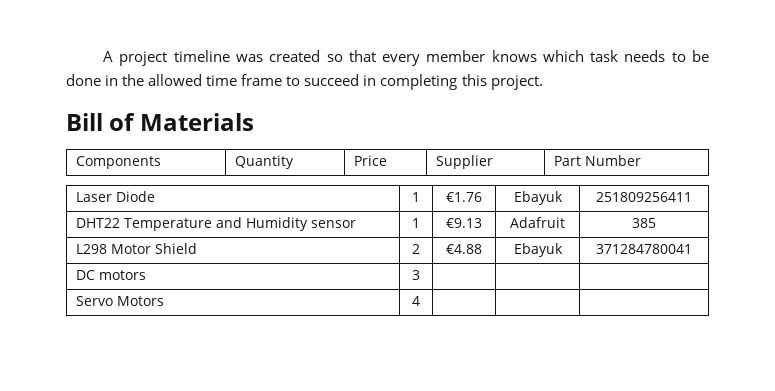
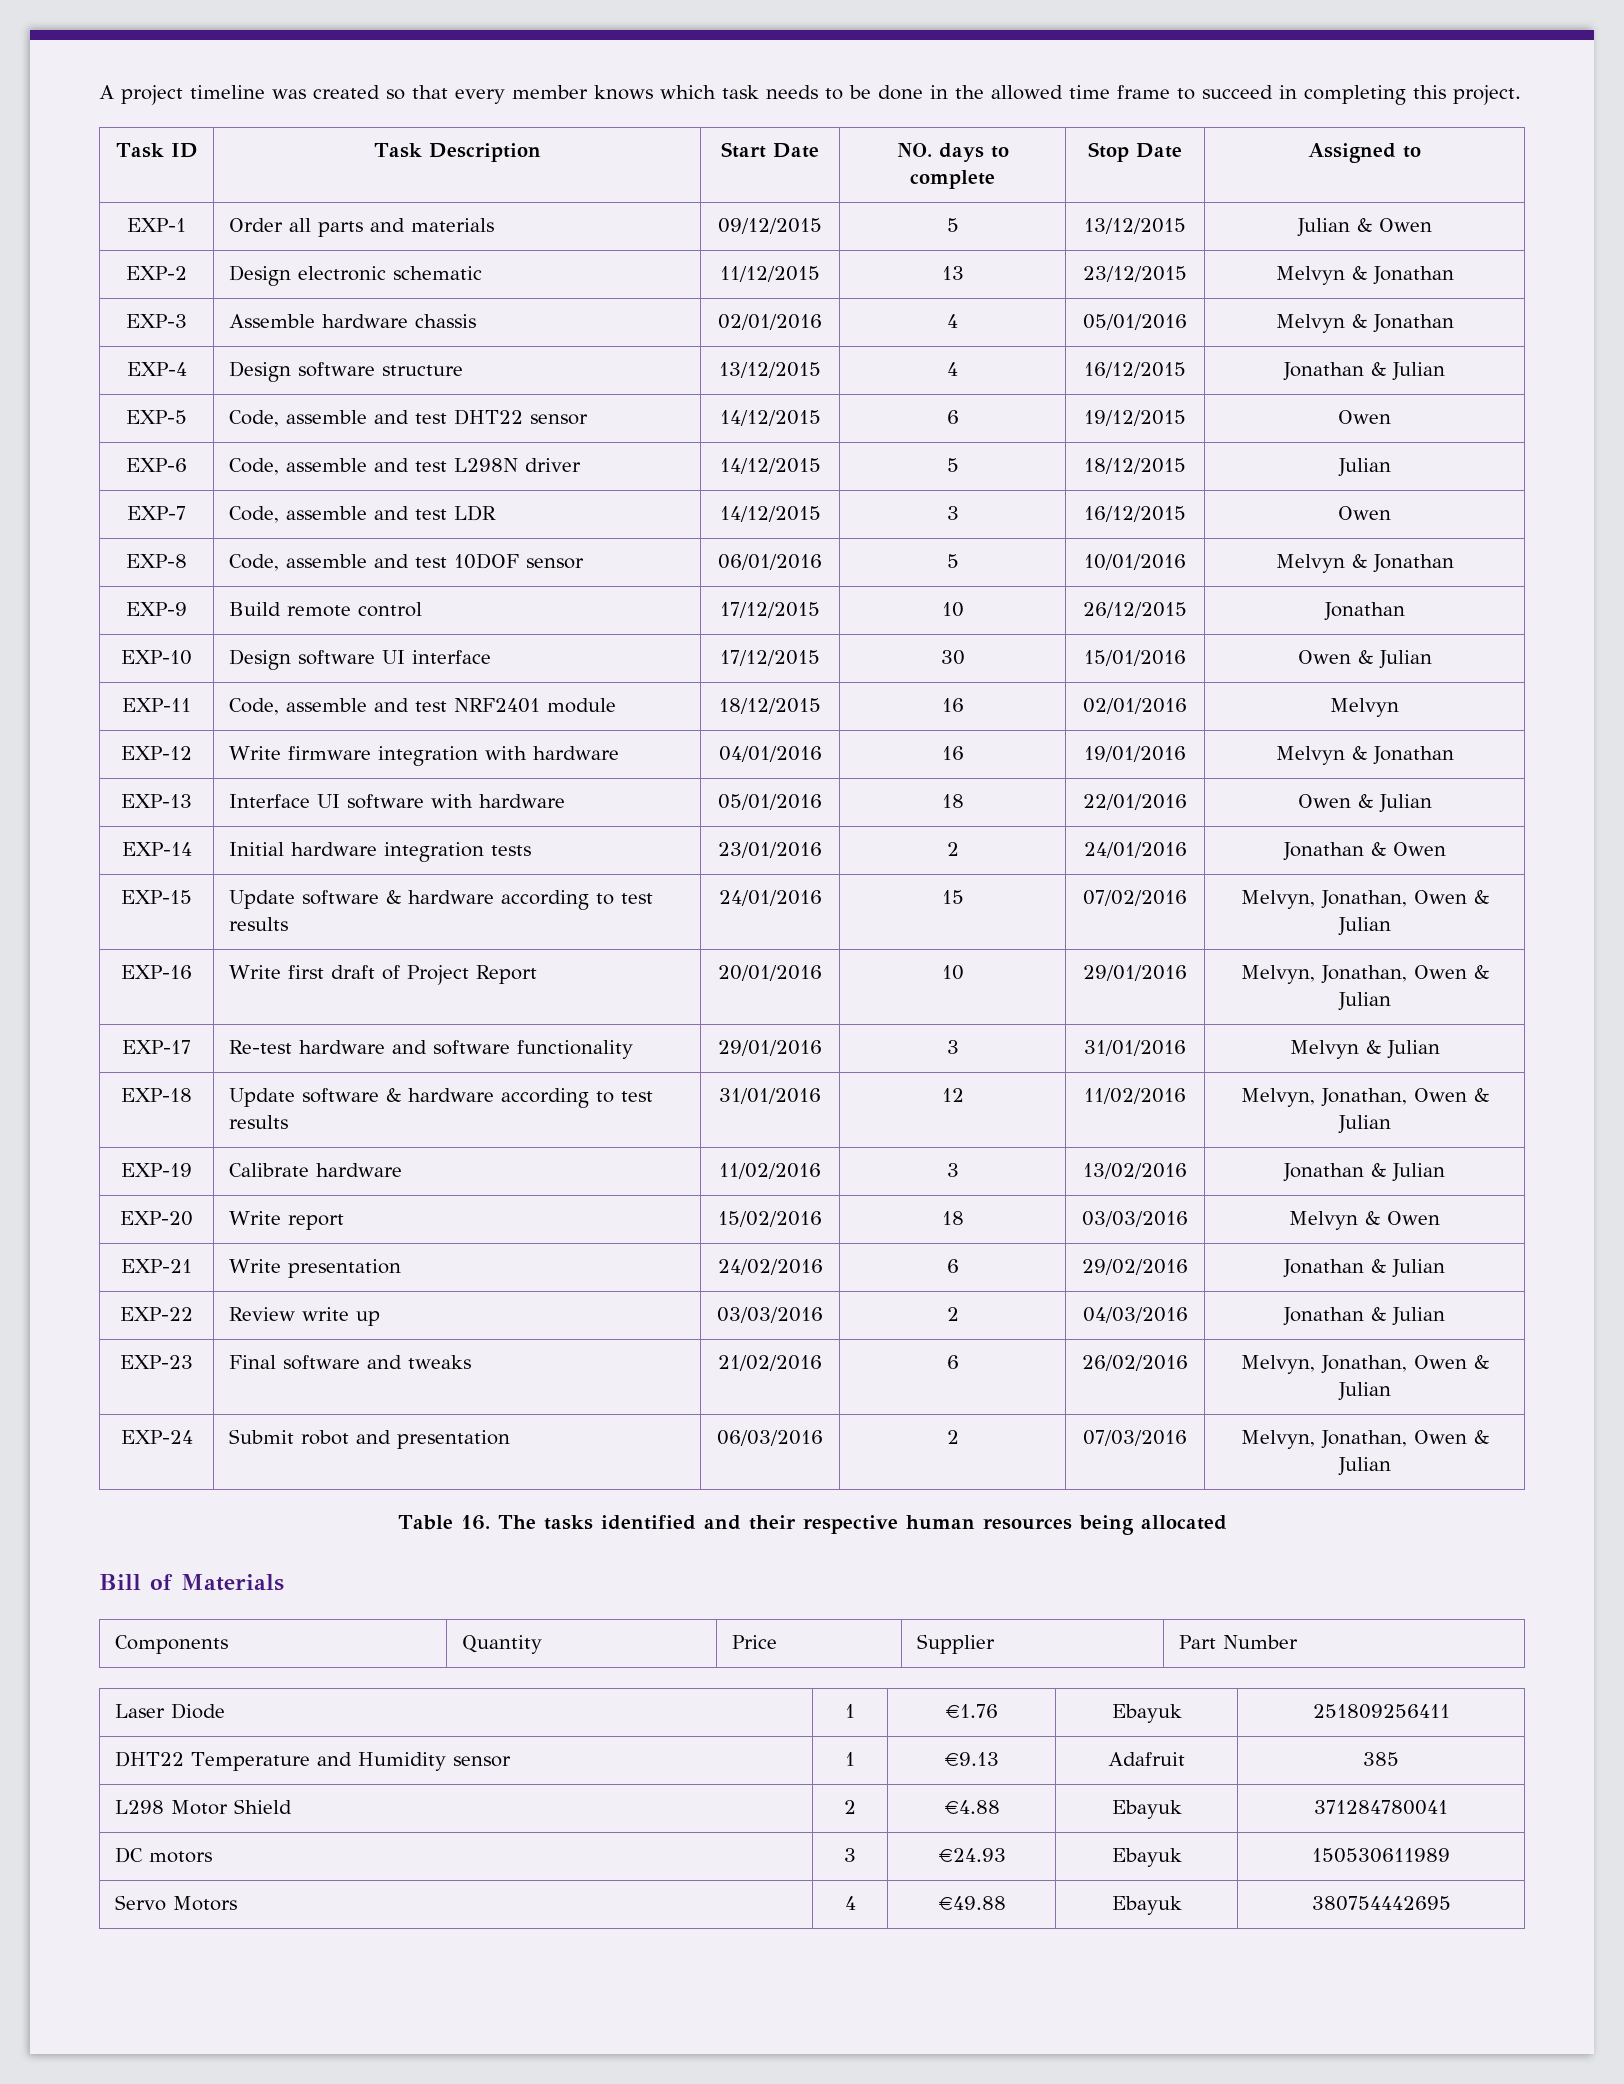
+ Task ID | Task Description | Start Date | NO. days to complete | Stop Date | Assigned to
+ EXP-1 | Order all parts and materials | 09/12/2015 | 5 | 13/12/2015 | Julian & Owen
+ EXP-2 | Design electronic schematic | 11/12/2015 | 13 | 23/12/2015 | Melvyn & Jonathan
+ EXP-3 | Assemble hardware chassis | 02/01/2016 | 4 | 05/01/2016 | Melvyn & Jonathan
+ EXP-4 | Design software structure | 13/12/2015 | 4 | 16/12/2015 | Jonathan & Julian
+ EXP-5 | Code, assemble and test DHT22 sensor | 14/12/2015 | 6 | 19/12/2015 | Owen
+ EXP-6 | Code, assemble and test L298N driver | 14/12/2015 | 5 | 18/12/2015 | Julian
+ EXP-7 | Code, assemble and test LDR | 14/12/2015 | 3 | 16/12/2015 | Owen
+ EXP-8 | Code, assemble and test 10DOF sensor | 06/01/2016 | 5 | 10/01/2016 | Melvyn & Jonathan
+ EXP-9 | Build remote control | 17/12/2015 | 10 | 26/12/2015 | Jonathan
+ EXP-10 | Design software UI interface | 17/12/2015 | 30 | 15/01/2016 | Owen & Julian
+ EXP-11 | Code, assemble and test NRF2401 module | 18/12/2015 | 16 | 02/01/2016 | Melvyn
+ EXP-12 | Write firmware integration with hardware | 04/01/2016 | 16 | 19/01/2016 | Melvyn & Jonathan
+ EXP-13 | Interface UI software with hardware | 05/01/2016 | 18 | 22/01/2016 | Owen & Julian
+ EXP-14 | Initial hardware integration tests | 23/01/2016 | 2 | 24/01/2016 | Jonathan & Owen
+ EXP-15 | Update software & hardware according to test results | 24/01/2016 | 15 | 07/02/2016 | Melvyn, Jonathan, Owen & Julian
+ EXP-16 | Write first draft of Project Report | 20/01/2016 | 10 | 29/01/2016 | Melvyn, Jonathan, Owen & Julian
+ EXP-17 | Re-test hardware and software functionality | 29/01/2016 | 3 | 31/01/2016 | Melvyn & Julian
+ EXP-18 | Update software & hardware according to test results | 31/01/2016 | 12 | 11/02/2016 | Melvyn, Jonathan, Owen & Julian
+ EXP-19 | Calibrate hardware | 11/02/2016 | 3 | 13/02/2016 | Jonathan & Julian
+ EXP-20 | Write report | 15/02/2016 | 18 | 03/03/2016 | Melvyn & Owen
+ EXP-21 | Write presentation | 24/02/2016 | 6 | 29/02/2016 | Jonathan & Julian
+ EXP-22 | Review write up | 03/03/2016 | 2 | 04/03/2016 | Jonathan & Julian
+ EXP-23 | Final software and tweaks | 21/02/2016 | 6 | 26/02/2016 | Melvyn, Jonathan, Owen & Julian
+ EXP-24 | Submit robot and presentation | 06/03/2016 | 2 | 07/03/2016 | Melvyn, Jonathan, Owen & Julian
+ Table 16. The tasks identified and their respective human resources being allocated
- DC motors | 3 | | |
+ DC motors | 3 | €24.93 | Ebayuk | 150530611989
- Servo Motors | 4 | | |
+ Servo Motors | 4 | €49.88 | Ebayuk | 380754442695

